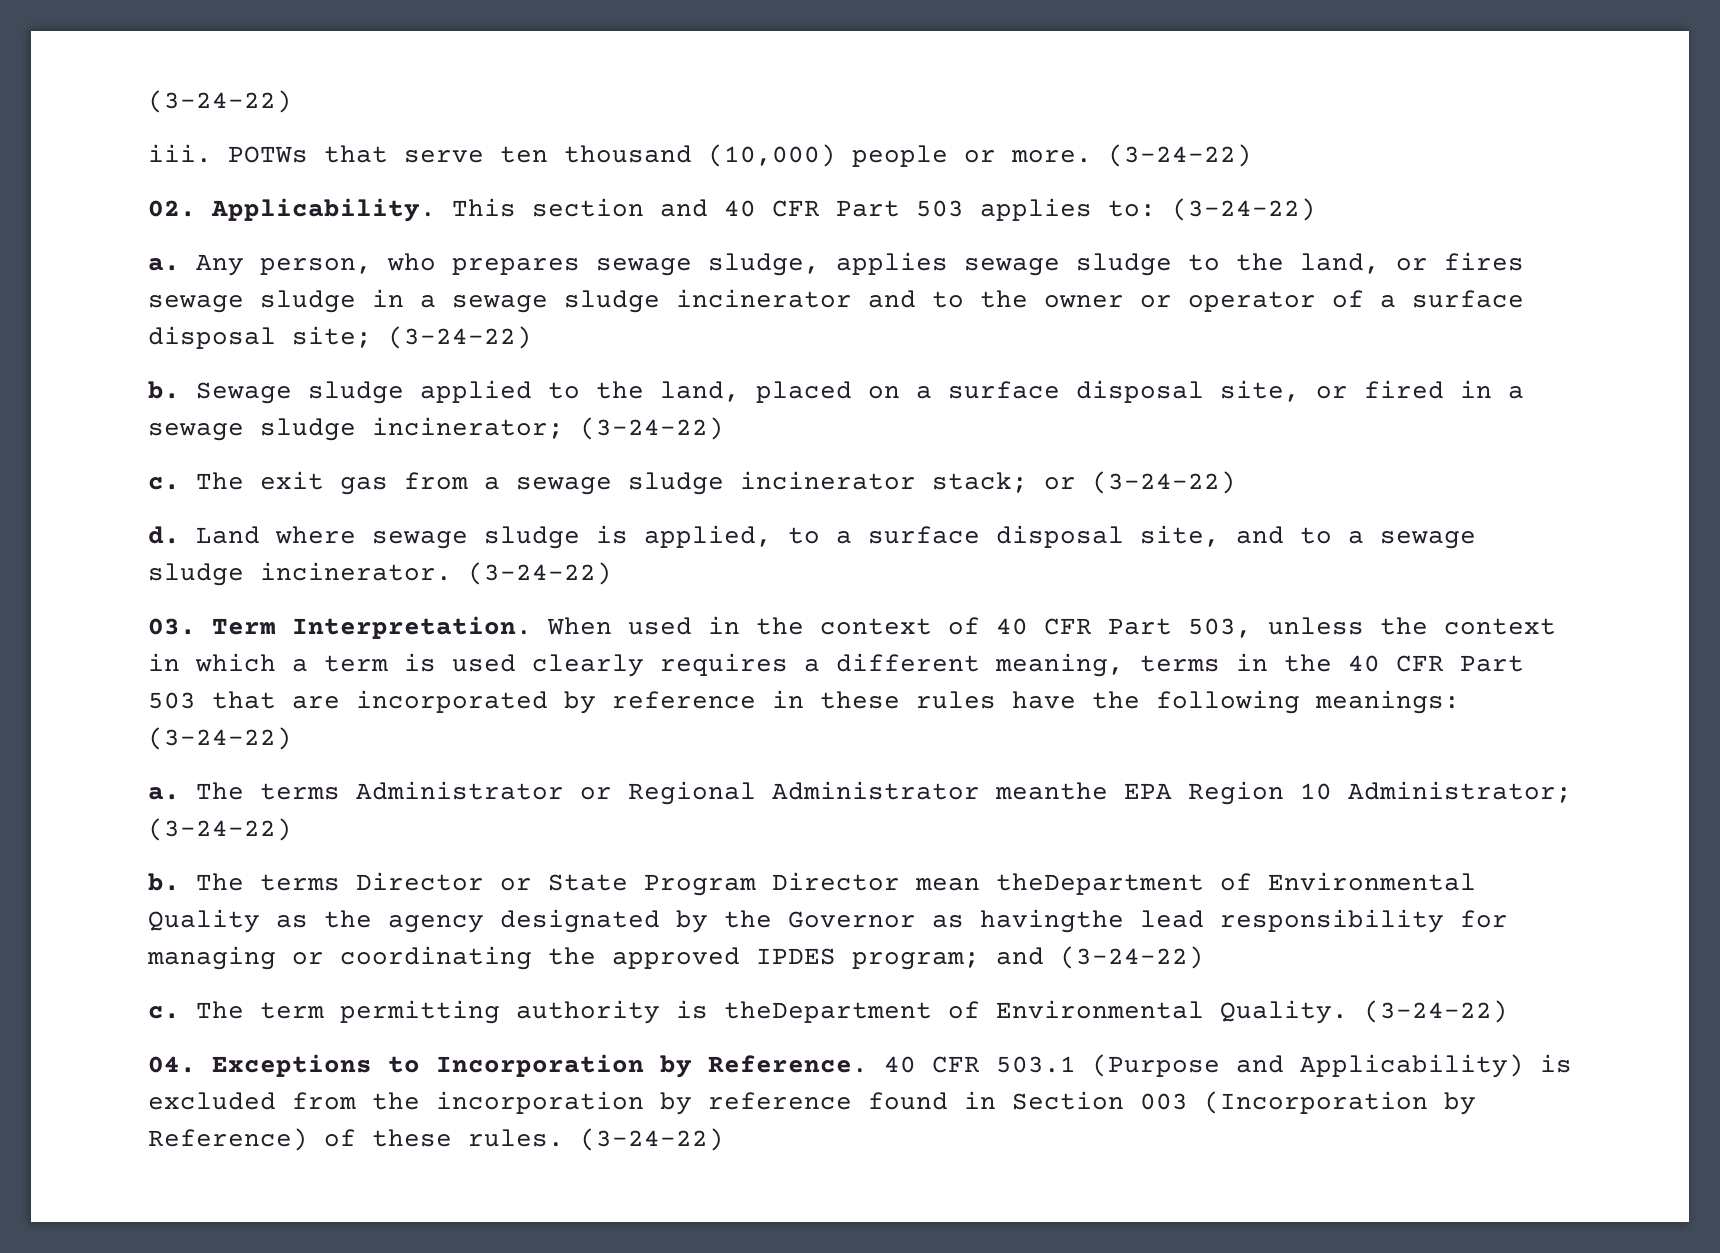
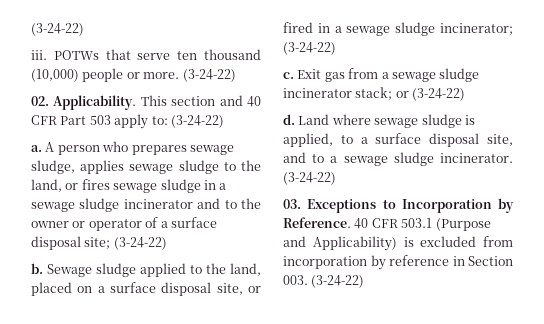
- This section and 40 CFR Part 503 applies to: (3-24-22)
+ This section and 40 CFR Part 503 apply to: (3-24-22)
- Any person, who prepares sewage sludge, applies sewage sludge to the land, or fires sewage sludge in a sewage sludge incinerator and to the owner or operator of a surface disposal site; (3-24-22)
+ A person who prepares sewage sludge, applies sewage sludge to the land, or fires sewage sludge in a sewage sludge incinerator and to the owner or operator of a surface disposal site; (3-24-22)
- The exit gas from a sewage sludge incinerator stack; or (3-24-22)
+ Exit gas from a sewage sludge incinerator stack; or (3-24-22)
- 03. Term Interpretation. When used in the context of 40 CFR Part 503, unless the context in which a term is used clearly requires a different meaning, terms in the 40 CFR Part 503 that are incorporated by reference in these rules have the following meanings: (3-24-22)
- a. The terms Administrator or Regional Administrator meanthe EPA Region 10 Administrator; (3-24-22)
- b. The terms Director or State Program Director mean theDepartment of Environmental Quality as the agency designated by the Governor as havingthe lead responsibility for managing or coordinating the approved IPDES program; and (3-24-22)
- c. The term permitting authority is theDepartment of Environmental Quality. (3-24-22)
- 04. Exceptions to Incorporation by Reference.
+ 03. Exceptions to Incorporation by Reference.
- 40 CFR 503.1 (Purpose and Applicability) is excluded from the incorporation by reference found in Section 003 (Incorporation by Reference) of these rules. (3-24-22)
+ 40 CFR 503.1 (Purpose and Applicability) is excluded from incorporation by reference in Section 003. (3-24-22)

